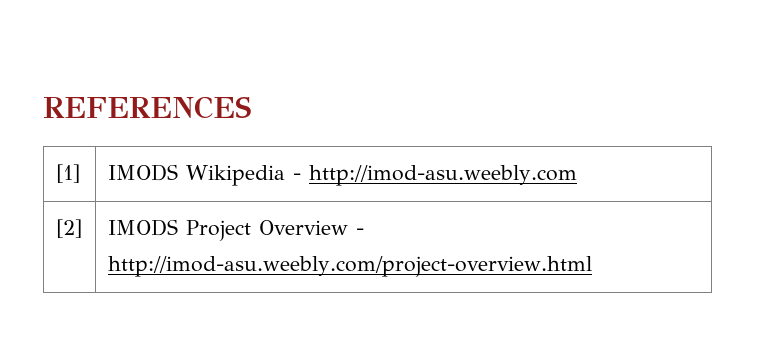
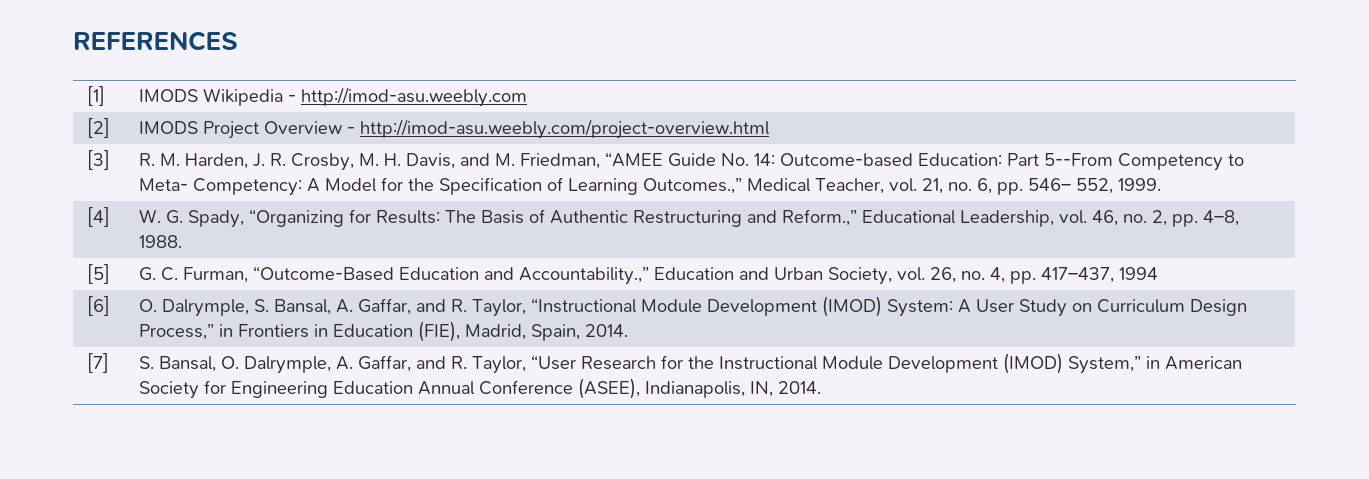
+ [3] | R. M. Harden, J. R. Crosby, M. H. Davis, and M. Friedman, “AMEE Guide No. 14: Outcome-based Education: Part 5--From Competency to Meta- Competency: A Model for the Specification of Learning Outcomes.,” Medical Teacher, vol. 21, no. 6, pp. 546– 552, 1999.
+ [4] | W. G. Spady, “Organizing for Results: The Basis of Authentic Restructuring and Reform.,” Educational Leadership, vol. 46, no. 2, pp. 4–8, 1988.
+ [5] | G. C. Furman, “Outcome-Based Education and Accountability.,” Education and Urban Society, vol. 26, no. 4, pp. 417–437, 1994
+ [6] | O. Dalrymple, S. Bansal, A. Gaffar, and R. Taylor, “Instructional Module Development (IMOD) System: A User Study on Curriculum Design Process,” in Frontiers in Education (FIE), Madrid, Spain, 2014.
+ [7] | S. Bansal, O. Dalrymple, A. Gaffar, and R. Taylor, “User Research for the Instructional Module Development (IMOD) System,” in American Society for Engineering Education Annual Conference (ASEE), Indianapolis, IN, 2014.

